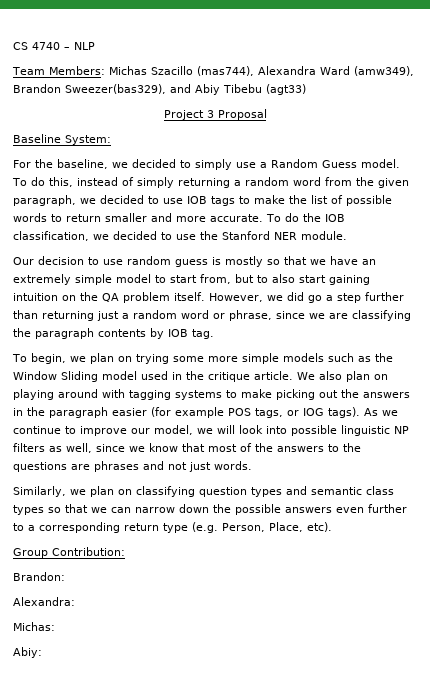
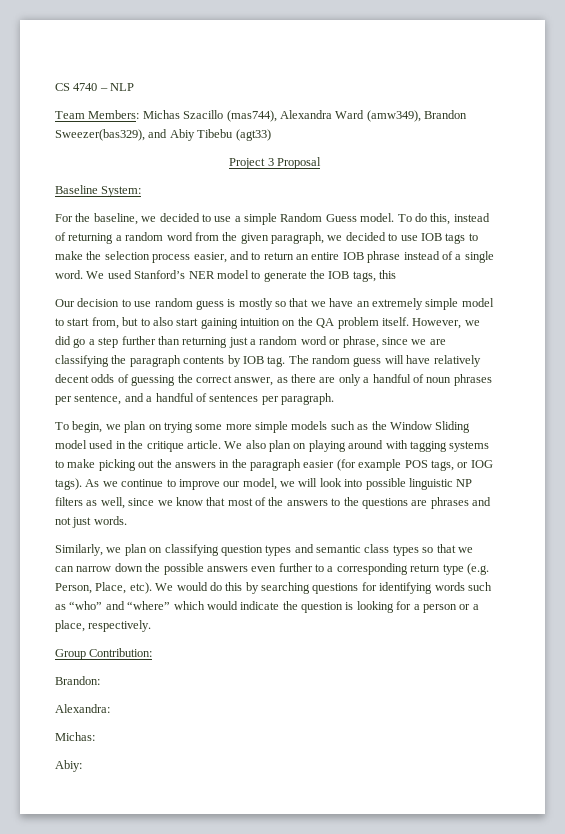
- For the baseline, we decided to simply use a Random Guess model.
+ For the baseline, we decided to use a simple Random Guess model.
- To do this, instead of simply returning a random word from the given paragraph, we decided to use IOB tags to make the list of possible words to return smaller and more accurate. To do the IOB classification, we decided to use the Stanford NER module.
+ To do this, instead of returning a random word from the given paragraph, we decided to use IOB tags to make the selection process easier, and to return an entire IOB phrase instead of a single word. We used Stanford’s NER model to generate the IOB tags, this
+ The random guess will have relatively decent odds of guessing the correct answer, as there are only a handful of noun phrases per sentence, and a handful of sentences per paragraph.
+ We would do this by searching questions for identifying words such as “who” and “where” which would indicate the question is looking for a person or a place, respectively.

